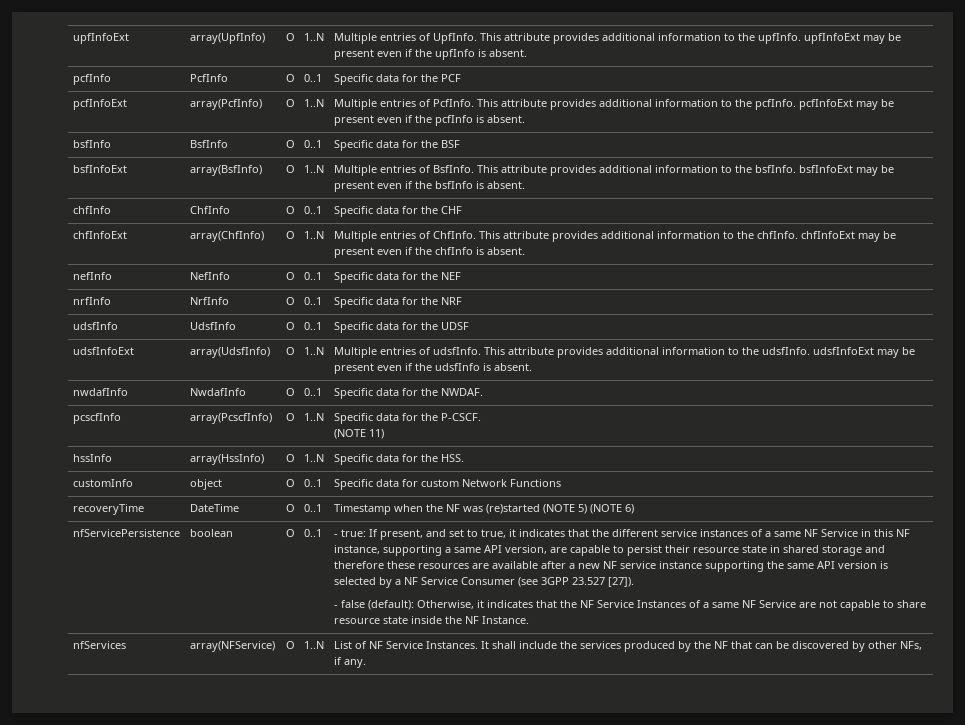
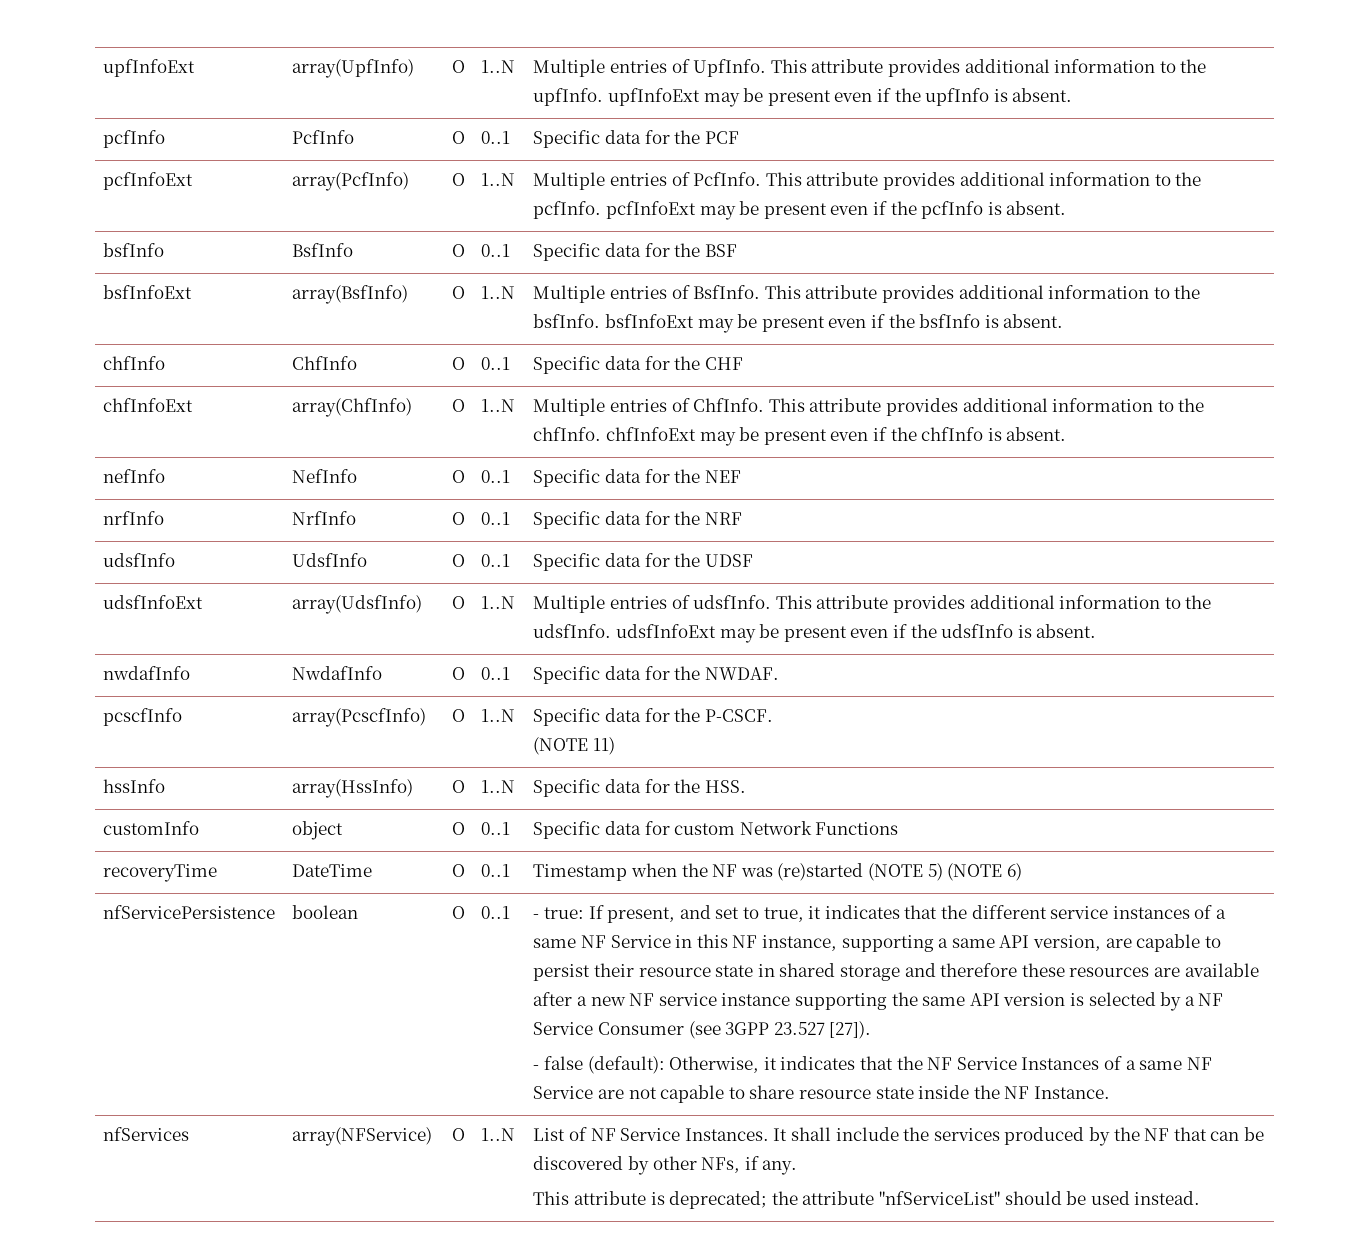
  nfServices | array(NFService) | O | 1..N | List of NF Service Instances. It shall include the services produced by the NF that can be discovered by other NFs, if any.
+ This attribute is deprecated; the attribute "nfServiceList" should be used instead.

